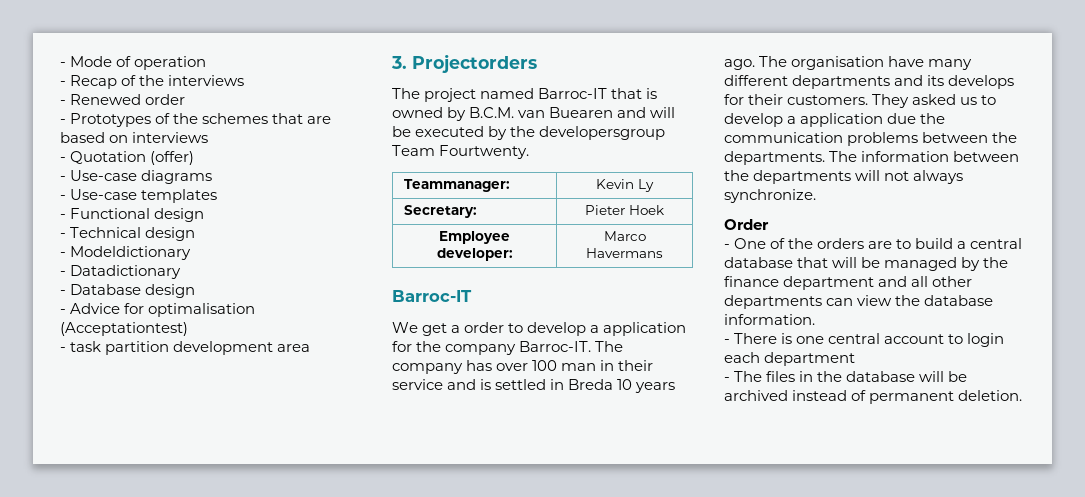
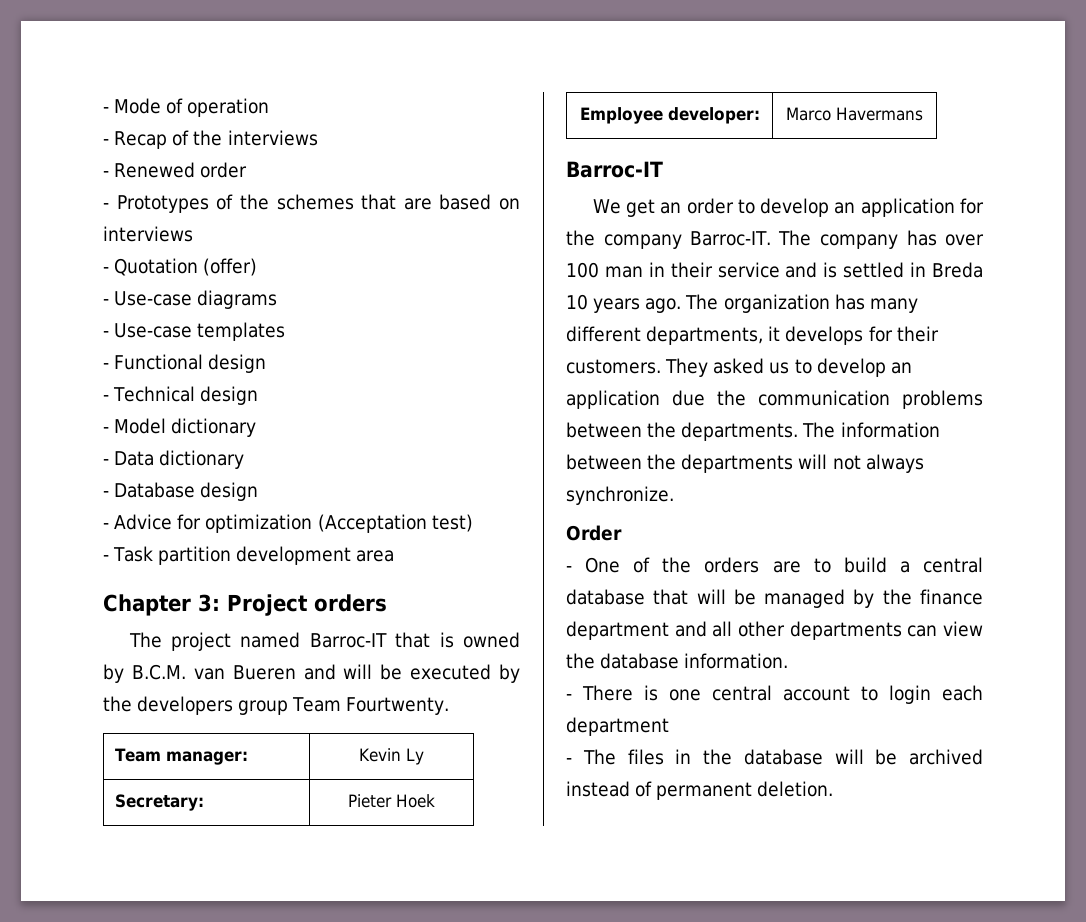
- - Modeldictionary
- - Datadictionary
+ - Model dictionary
+ - Data dictionary
- - Advice for optimalisation (Acceptationtest)
- - task partition development area
+ - Advice for optimization (Acceptation test)
+ - Task partition development area
- 3. Projectorders
+ Chapter 3: Project orders
- The project named Barroc-IT that is owned by B.C.M. van Buearen and will be executed by the developersgroup Team Fourtwenty.
+ The project named Barroc-IT that is owned by B.C.M. van Bueren and will be executed by the developers group Team Fourtwenty.
- Teammanager: | Kevin Ly
+ Team manager: | Kevin Ly
- We get a order to develop a application for the company Barroc-IT.
+ We get an order to develop an application for the company Barroc-IT.
- The organisation have many different departments and its develops for their customers.
+ The organization has many different departments, it develops for their customers.
- They asked us to develop a application due the communication problems between the departments.
+ They asked us to develop an application due the communication problems between the departments.

